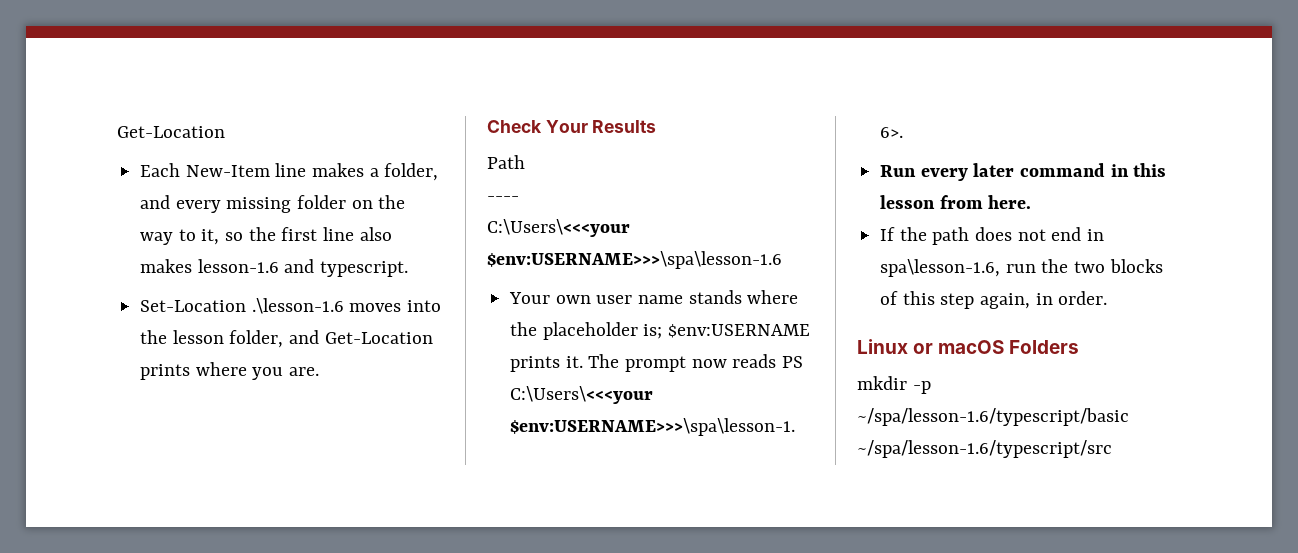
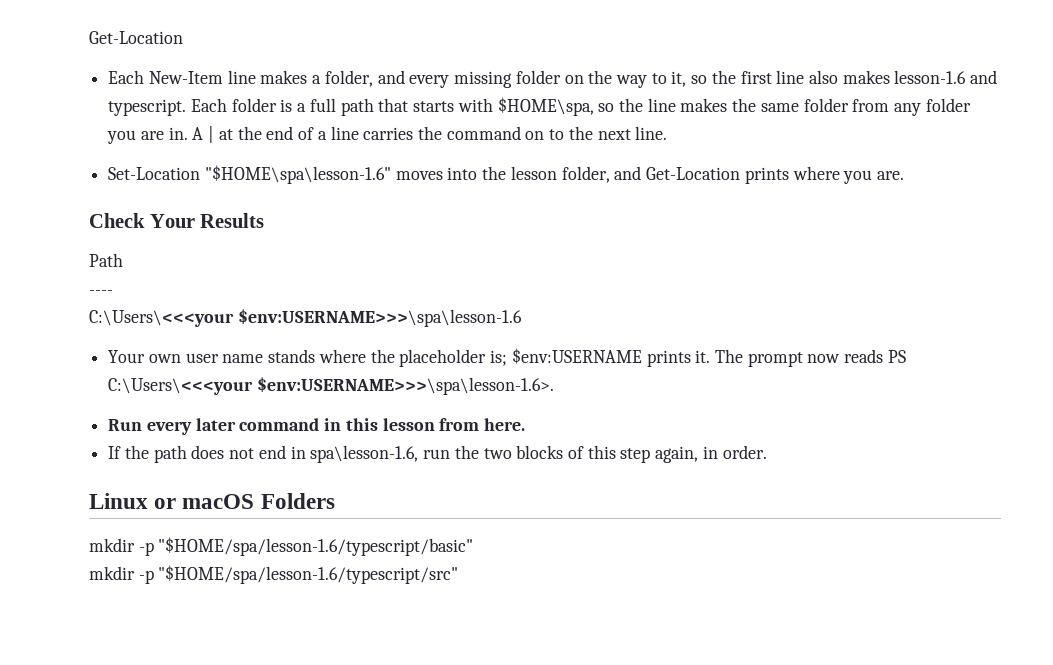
+ Each folder is a full path that starts with $HOME\spa, so the line makes the same folder from any folder you are in. A | at the end of a line carries the command on to the next line.
- Set-Location .\lesson-1.6 moves into the lesson folder, and Get-Location prints where you are.
+ Set-Location "$HOME\spa\lesson-1.6" moves into the lesson folder, and Get-Location prints where you are.
- mkdir -p ~/spa/lesson-1.6/typescript/basic ~/spa/lesson-1.6/typescript/src
+ mkdir -p "$HOME/spa/lesson-1.6/typescript/basic"
+ mkdir -p "$HOME/spa/lesson-1.6/typescript/src"

